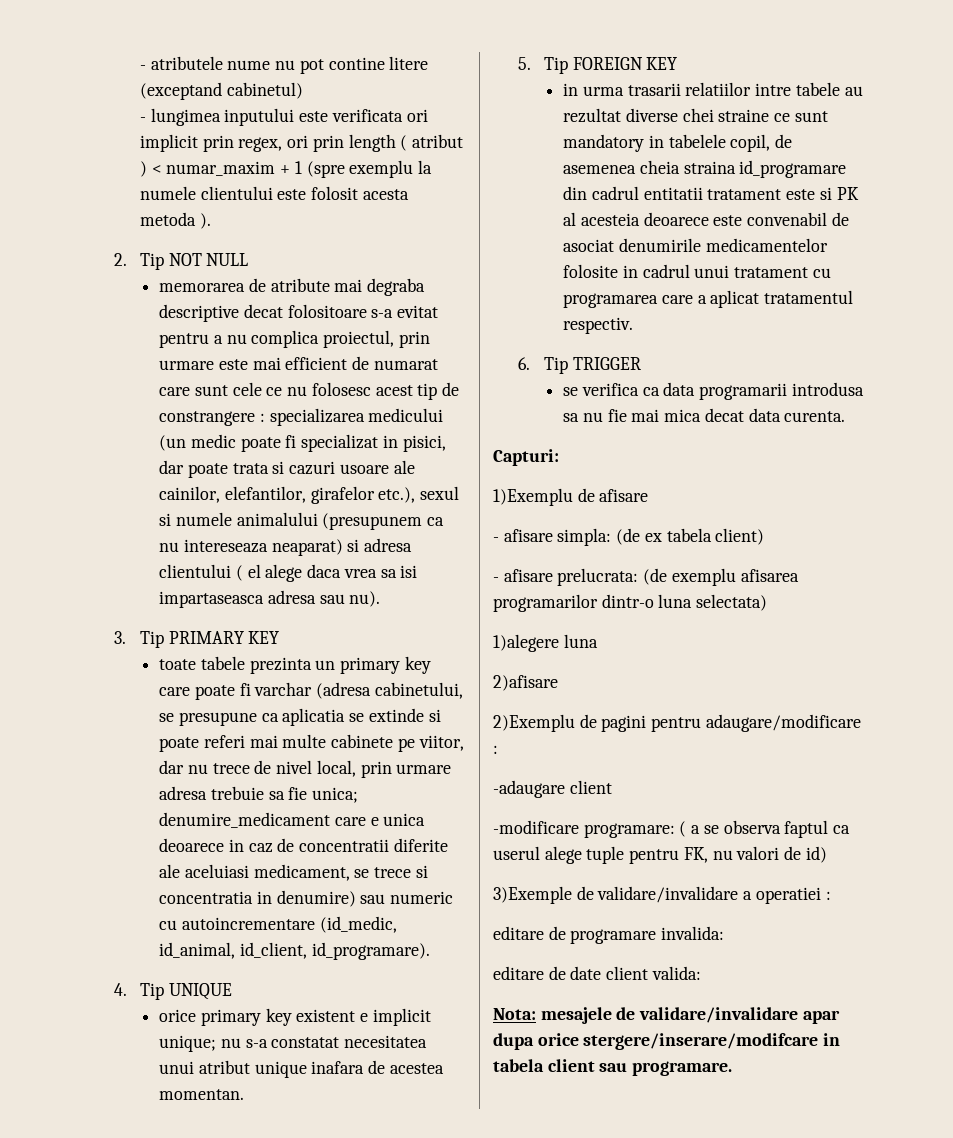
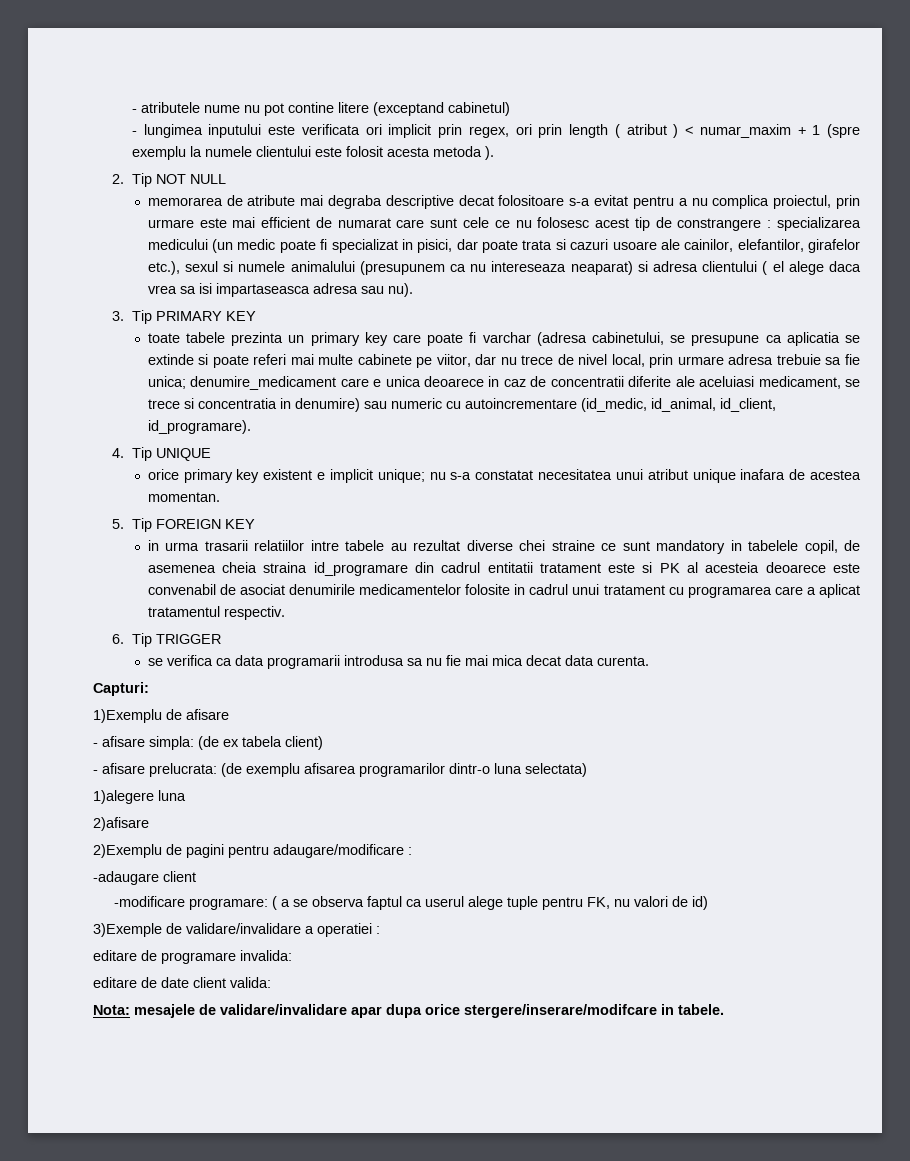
- Nota: mesajele de validare/invalidare apar dupa orice stergere/inserare/modifcare in tabela client sau programare.
+ Nota: mesajele de validare/invalidare apar dupa orice stergere/inserare/modifcare in tabele.

